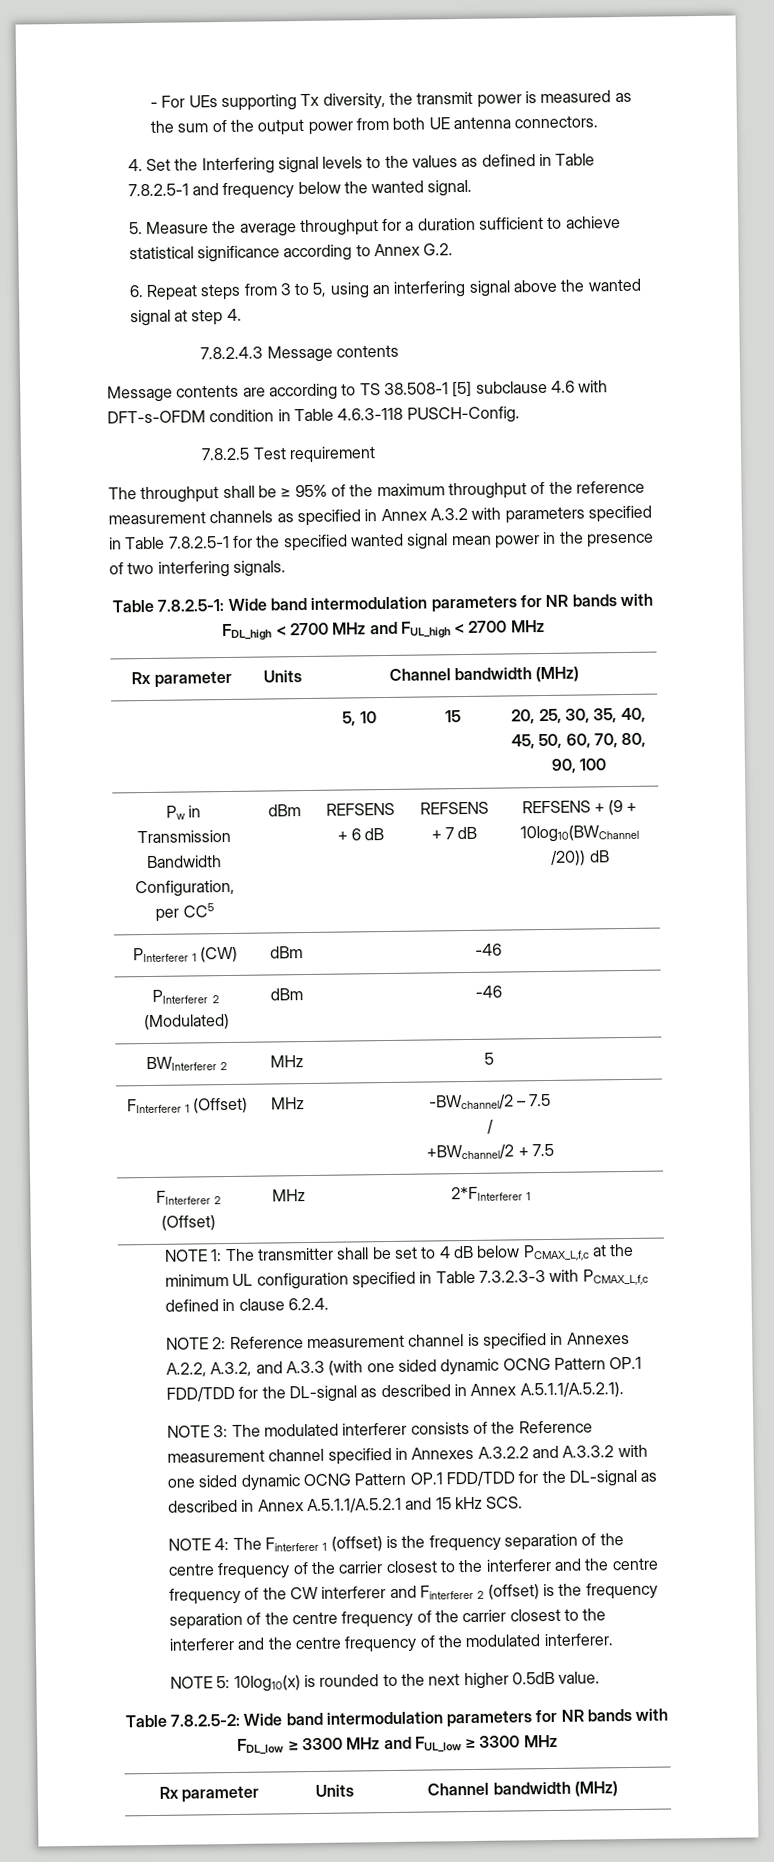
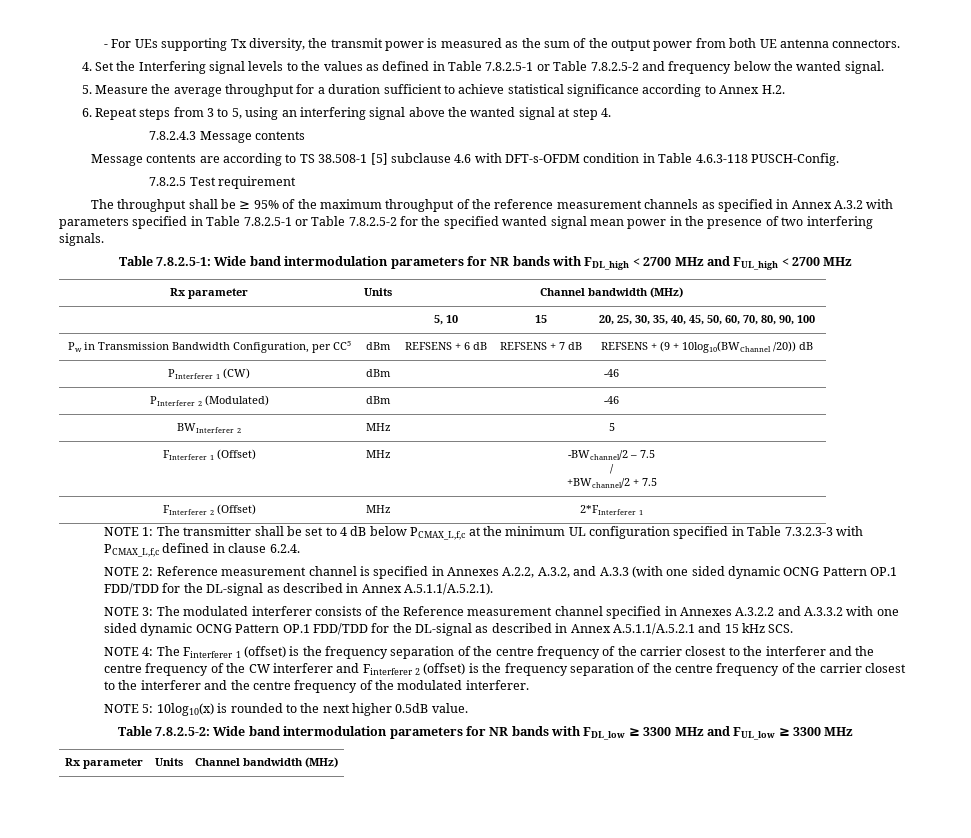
- 4. Set the Interfering signal levels to the values as defined in Table 7.8.2.5-1 and frequency below the wanted signal.
+ 4. Set the Interfering signal levels to the values as defined in Table 7.8.2.5-1 or Table 7.8.2.5-2 and frequency below the wanted signal.
- 5. Measure the average throughput for a duration sufficient to achieve statistical significance according to Annex G.2.
+ 5. Measure the average throughput for a duration sufficient to achieve statistical significance according to Annex H.2.
- The throughput shall be ≥ 95% of the maximum throughput of the reference measurement channels as specified in Annex A.3.2 with parameters specified in Table 7.8.2.5-1 for the specified wanted signal mean power in the presence of two interfering signals.
+ The throughput shall be ≥ 95% of the maximum throughput of the reference measurement channels as specified in Annex A.3.2 with parameters specified in Table 7.8.2.5-1 or Table 7.8.2.5-2 for the specified wanted signal mean power in the presence of two interfering signals.

